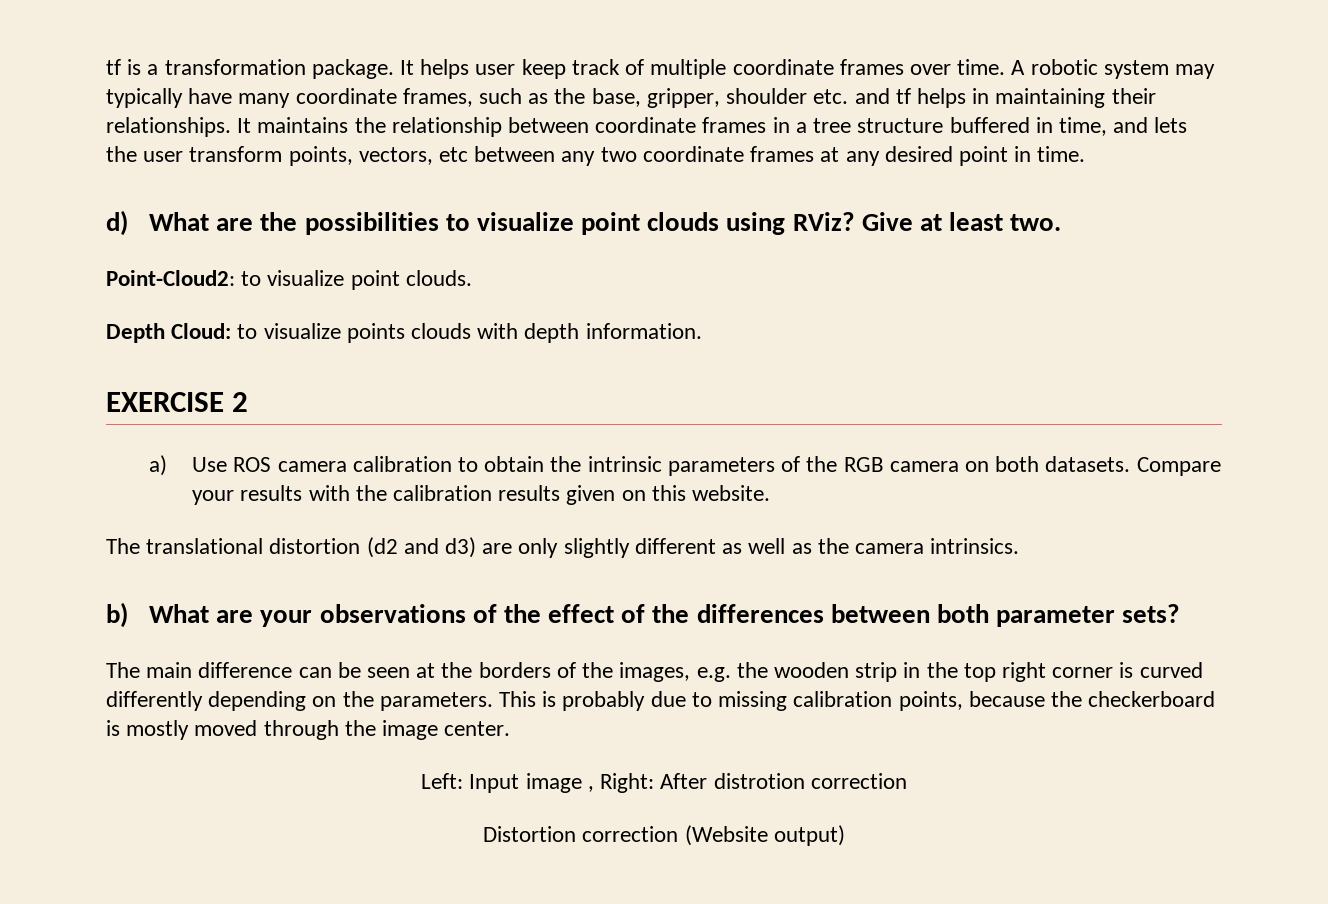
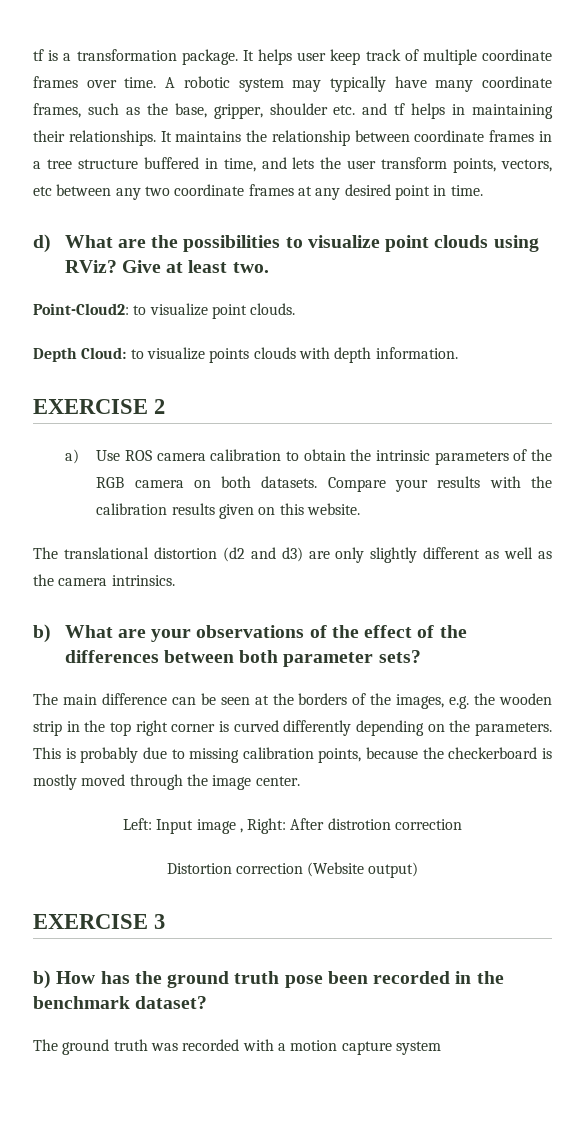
+ EXERCISE 3
+ b) How has the ground truth pose been recorded in the benchmark dataset?
+ The ground truth was recorded with a motion capture system

